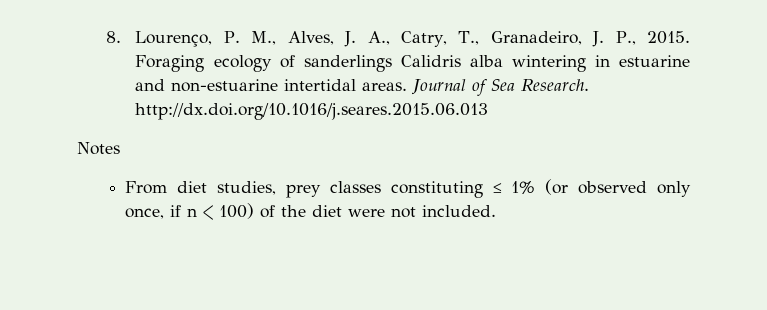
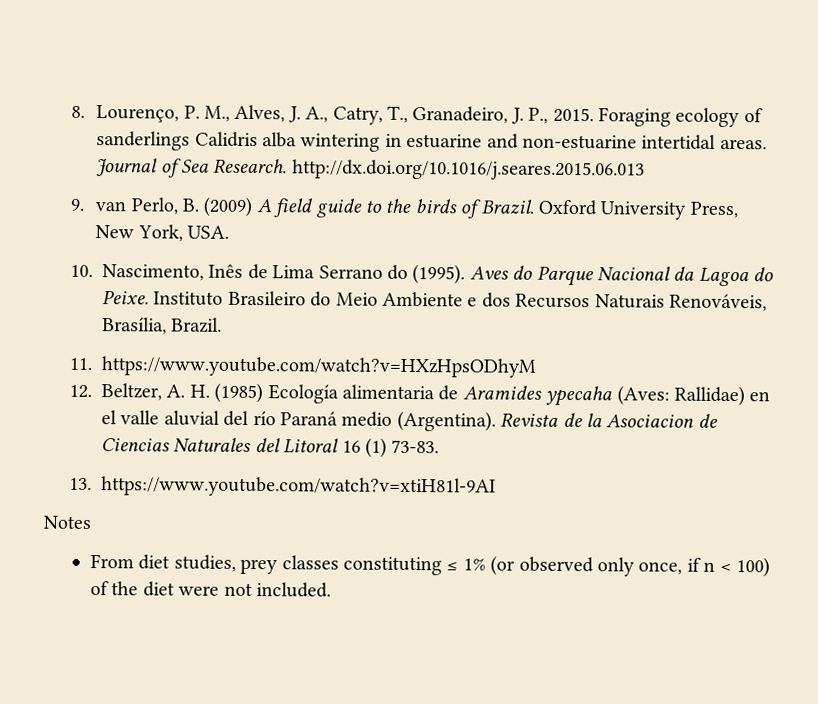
+ 9. van Perlo, B. (2009) A field guide to the birds of Brazil. Oxford University Press, New York, USA.
+ 10. Nascimento, Inês de Lima Serrano do (1995). Aves do Parque Nacional da Lagoa do Peixe. Instituto Brasileiro do Meio Ambiente e dos Recursos Naturais Renováveis, Brasília, Brazil.
+ 11. https://www.youtube.com/watch?v=HXzHpsODhyM
+ 12. Beltzer, A. H. (1985) Ecología alimentaria de Aramides ypecaha (Aves: Rallidae) en el valle aluvial del río Paraná medio (Argentina). Revista de la Asociacion de Ciencias Naturales del Litoral 16 (1) 73-83.
+ 13. https://www.youtube.com/watch?v=xtiH81l-9AI

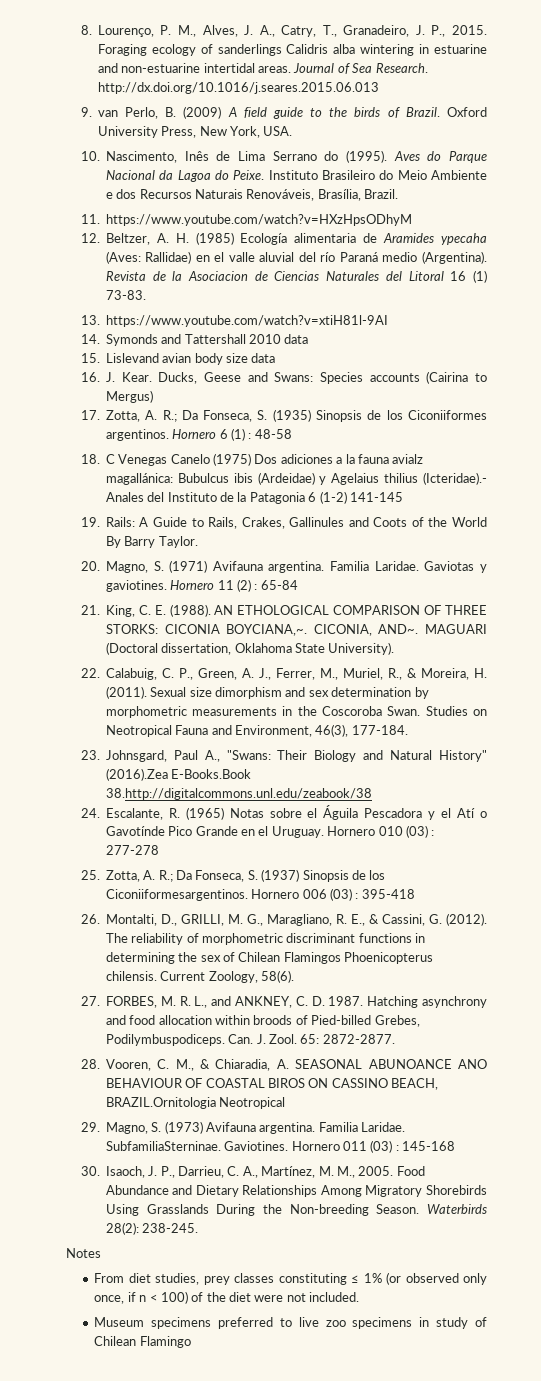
+ 14. Symonds and Tattershall 2010 data
+ 15. Lislevand avian body size data
+ 16. J. Kear. Ducks, Geese and Swans: Species accounts (Cairina to Mergus)
+ 17. Zotta, A. R.; Da Fonseca, S. (1935) Sinopsis de los Ciconiiformes argentinos. Hornero 6 (1) : 48-58
+ 18. C Venegas Canelo (1975) Dos adiciones a la fauna avialz magallánica: Bubulcus ibis (Ardeidae) y Agelaius thilius (Icteridae).- Anales del Instituto de la Patagonia 6 (1-2) 141-145
+ 19. Rails: A Guide to Rails, Crakes, Gallinules and Coots of the World By Barry Taylor.
+ 20. Magno, S. (1971) Avifauna argentina. Familia Laridae. Gaviotas y gaviotines. Hornero 11 (2) : 65-84
+ 21. King, C. E. (1988). AN ETHOLOGICAL COMPARISON OF THREE STORKS: CICONIA BOYCIANA,~. CICONIA, AND~. MAGUARI (Doctoral dissertation, Oklahoma State University).
+ 22. Calabuig, C. P., Green, A. J., Ferrer, M., Muriel, R., & Moreira, H. (2011). Sexual size dimorphism and sex determination by morphometric measurements in the Coscoroba Swan. Studies on Neotropical Fauna and Environment, 46(3), 177-184.
+ 23. Johnsgard, Paul A., "Swans: Their Biology and Natural History" (2016).Zea E-Books.Book 38.http://digitalcommons.unl.edu/zeabook/38
+ 24. Escalante, R. (1965) Notas sobre el Águila Pescadora y el Atí o Gavotínde Pico Grande en el Uruguay. Hornero 010 (03) : 277-278
+ 25. Zotta, A. R.; Da Fonseca, S. (1937) Sinopsis de los Ciconiiformesargentinos. Hornero 006 (03) : 395-418
+ 26. Montalti, D., GRILLI, M. G., Maragliano, R. E., & Cassini, G. (2012). The reliability of morphometric discriminant functions in determining the sex of Chilean Flamingos Phoenicopterus chilensis. Current Zoology, 58(6).
+ 27. FORBES, M. R. L., and ANKNEY, C. D. 1987. Hatching asynchrony and food allocation within broods of Pied-billed Grebes, Podilymbuspodiceps. Can. J. Zool. 65: 2872-2877.
+ 28. Vooren, C. M., & Chiaradia, A. SEASONAL ABUNOANCE ANO BEHAVIOUR OF COASTAL BIROS ON CASSINO BEACH, BRAZIL.Ornitologia Neotropical
+ 29. Magno, S. (1973) Avifauna argentina. Familia Laridae. SubfamiliaSterninae. Gaviotines. Hornero 011 (03) : 145-168
+ 30. Isaoch, J. P., Darrieu, C. A., Martínez, M. M., 2005. Food Abundance and Dietary Relationships Among Migratory Shorebirds Using Grasslands During the Non-breeding Season. Waterbirds 28(2): 238-245.
+ Museum specimens preferred to live zoo specimens in study of Chilean Flamingo

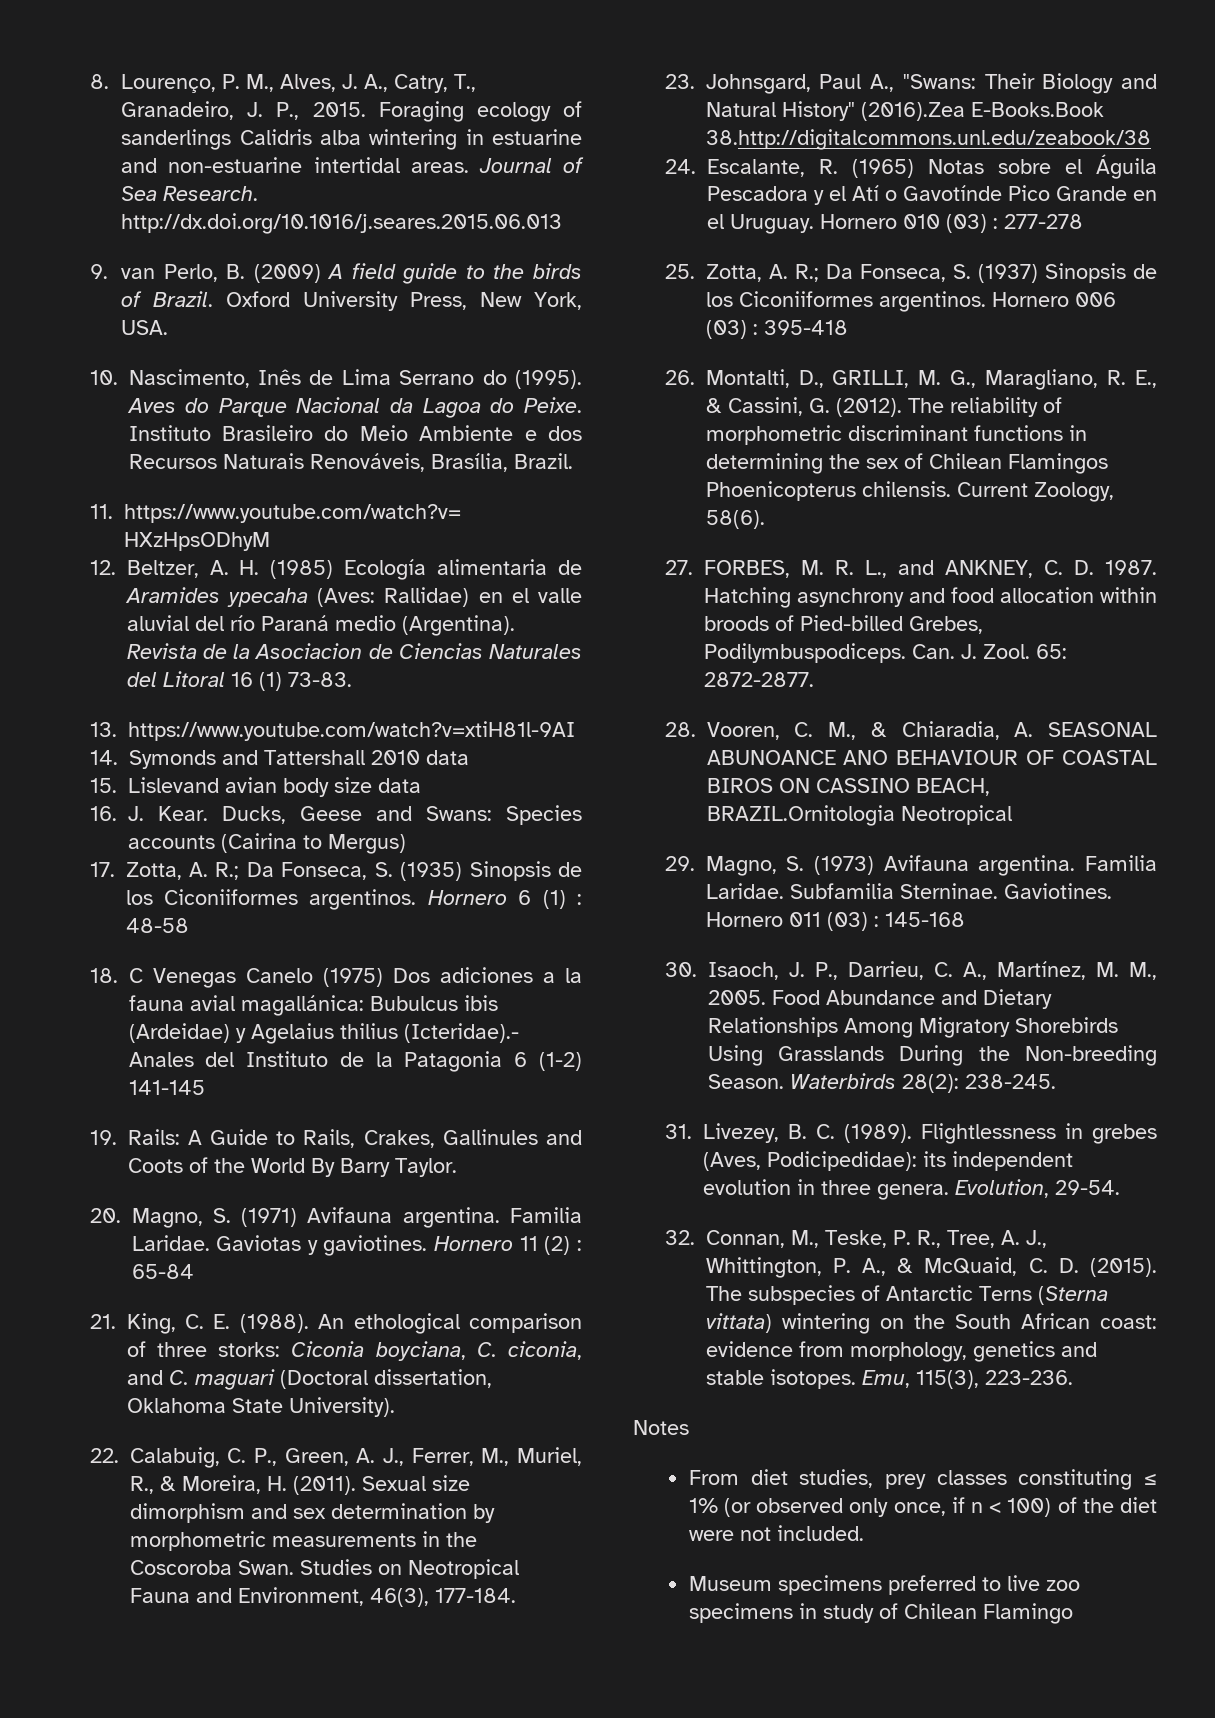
- 18. C Venegas Canelo (1975) Dos adiciones a la fauna avialz magallánica: Bubulcus ibis (Ardeidae) y Agelaius thilius (Icteridae).- Anales del Instituto de la Patagonia 6 (1-2) 141-145
+ 18. C Venegas Canelo (1975) Dos adiciones a la fauna avial magallánica: Bubulcus ibis (Ardeidae) y Agelaius thilius (Icteridae).- Anales del Instituto de la Patagonia 6 (1-2) 141-145
- AN ETHOLOGICAL COMPARISON OF THREE STORKS: CICONIA BOYCIANA,~. CICONIA, AND~. MAGUARI (Doctoral dissertation, Oklahoma State University).
+ An ethological comparison of three storks: Ciconia boyciana, C. ciconia, and C. maguari (Doctoral dissertation, Oklahoma State University).
- 25. Zotta, A. R.; Da Fonseca, S. (1937) Sinopsis de los Ciconiiformesargentinos.
+ 25. Zotta, A. R.; Da Fonseca, S. (1937) Sinopsis de los Ciconiiformes argentinos.
- SubfamiliaSterninae.
+ Subfamilia Sterninae.
+ 31. Livezey, B. C. (1989). Flightlessness in grebes (Aves, Podicipedidae): its independent evolution in three genera. Evolution, 29-54.
+ 32. Connan, M., Teske, P. R., Tree, A. J., Whittington, P. A., & McQuaid, C. D. (2015). The subspecies of Antarctic Terns (Sterna vittata) wintering on the South African coast: evidence from morphology, genetics and stable isotopes. Emu, 115(3), 223-236.

